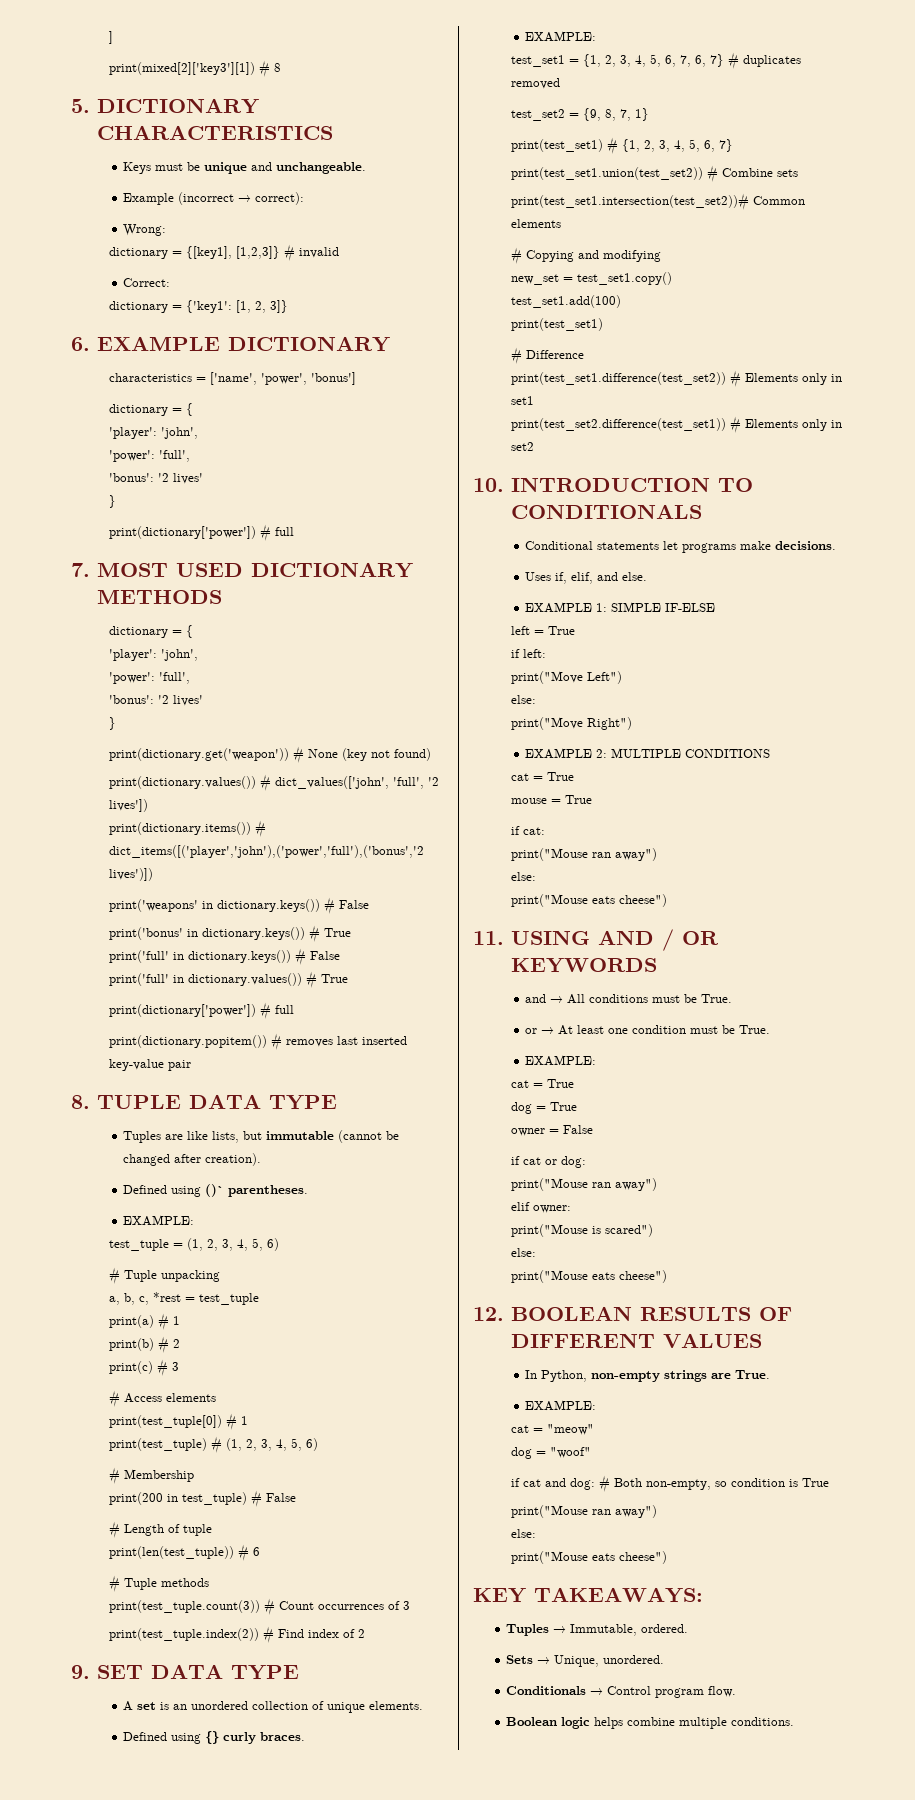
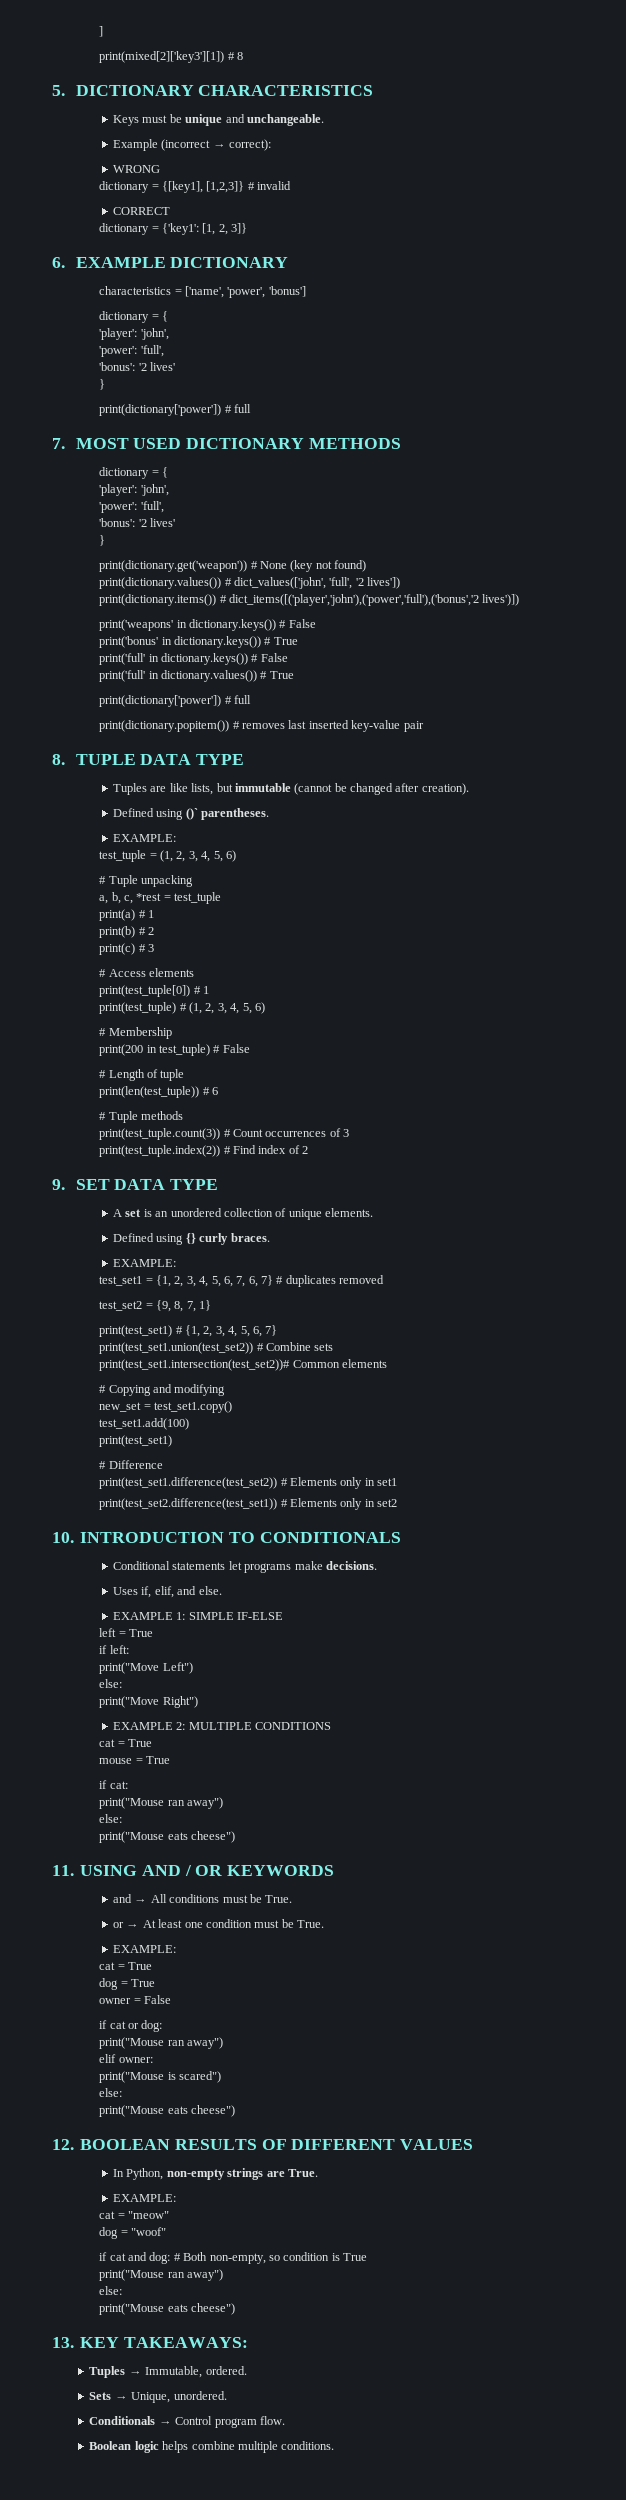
- Wrong:
+ WRONG
- Correct:
+ CORRECT
- KEY TAKEAWAYS:
+ 13. KEY TAKEAWAYS:

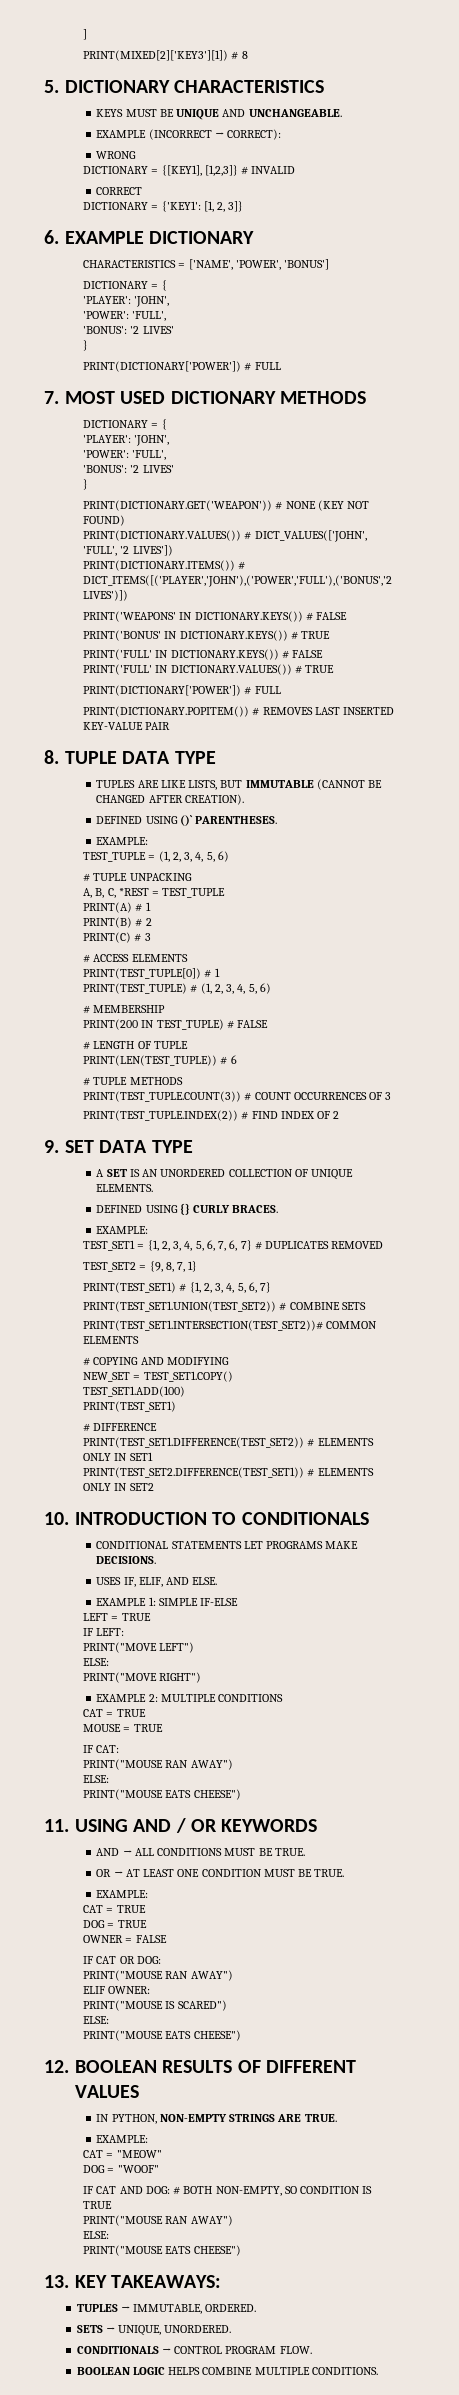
- print(mixed[2]['key3'][1]) # 8
+ PRINT(MIXED[2]['KEY3'][1]) # 8
- Keys must be unique and unchangeable.
- Example (incorrect → correct):
+ KEYS MUST BE UNIQUE AND UNCHANGEABLE.
+ EXAMPLE (INCORRECT → CORRECT):
  WRONG
- dictionary = {[key1], [1,2,3]} # invalid
+ DICTIONARY = {[KEY1], [1,2,3]} # INVALID
- dictionary = {'key1': [1, 2, 3]}
+ DICTIONARY = {'KEY1': [1, 2, 3]}
- characteristics = ['name', 'power', 'bonus']
- dictionary = {
- 'player': 'john',
- 'power': 'full',
- 'bonus': '2 lives'
+ CHARACTERISTICS = ['NAME', 'POWER', 'BONUS']
+ DICTIONARY = {
+ 'PLAYER': 'JOHN',
+ 'POWER': 'FULL',
+ 'BONUS': '2 LIVES'
  }
- print(dictionary['power']) # full
+ PRINT(DICTIONARY['POWER']) # FULL
  7. MOST USED DICTIONARY METHODS
- dictionary = {
- 'player': 'john',
- 'power': 'full',
- 'bonus': '2 lives'
+ DICTIONARY = {
+ 'PLAYER': 'JOHN',
+ 'POWER': 'FULL',
+ 'BONUS': '2 LIVES'
  }
- print(dictionary.get('weapon')) # None (key not found)
- print(dictionary.values()) # dict_values(['john', 'full', '2 lives'])
- print(dictionary.items()) # dict_items([('player','john'),('power','full'),('bonus','2 lives')])
- print('weapons' in dictionary.keys()) # False
- print('bonus' in dictionary.keys()) # True
- print('full' in dictionary.keys()) # False
- print('full' in dictionary.values()) # True
- print(dictionary['power']) # full
- print(dictionary.popitem()) # removes last inserted key-value pair
+ PRINT(DICTIONARY.GET('WEAPON')) # NONE (KEY NOT FOUND)
+ PRINT(DICTIONARY.VALUES()) # DICT_VALUES(['JOHN', 'FULL', '2 LIVES'])
+ PRINT(DICTIONARY.ITEMS()) # DICT_ITEMS([('PLAYER','JOHN'),('POWER','FULL'),('BONUS','2 LIVES')])
+ PRINT('WEAPONS' IN DICTIONARY.KEYS()) # FALSE
+ PRINT('BONUS' IN DICTIONARY.KEYS()) # TRUE
+ PRINT('FULL' IN DICTIONARY.KEYS()) # FALSE
+ PRINT('FULL' IN DICTIONARY.VALUES()) # TRUE
+ PRINT(DICTIONARY['POWER']) # FULL
+ PRINT(DICTIONARY.POPITEM()) # REMOVES LAST INSERTED KEY-VALUE PAIR
  8. TUPLE DATA TYPE
- Tuples are like lists, but immutable (cannot be changed after creation).
- Defined using ()` parentheses.
+ TUPLES ARE LIKE LISTS, BUT IMMUTABLE (CANNOT BE CHANGED AFTER CREATION).
+ DEFINED USING ()` PARENTHESES.
  EXAMPLE:
- test_tuple = (1, 2, 3, 4, 5, 6)
+ TEST_TUPLE = (1, 2, 3, 4, 5, 6)
- # Tuple unpacking
- a, b, c, *rest = test_tuple
- print(a) # 1
- print(b) # 2
+ # TUPLE UNPACKING
+ A, B, C, *REST = TEST_TUPLE
+ PRINT(A) # 1
+ PRINT(B) # 2
- print(c) # 3
+ PRINT(C) # 3
- # Access elements
- print(test_tuple[0]) # 1
- print(test_tuple) # (1, 2, 3, 4, 5, 6)
+ # ACCESS ELEMENTS
+ PRINT(TEST_TUPLE[0]) # 1
+ PRINT(TEST_TUPLE) # (1, 2, 3, 4, 5, 6)
- # Membership
- print(200 in test_tuple) # False
- # Length of tuple
- print(len(test_tuple)) # 6
- # Tuple methods
- print(test_tuple.count(3)) # Count occurrences of 3
- print(test_tuple.index(2)) # Find index of 2
+ # MEMBERSHIP
+ PRINT(200 IN TEST_TUPLE) # FALSE
+ # LENGTH OF TUPLE
+ PRINT(LEN(TEST_TUPLE)) # 6
+ # TUPLE METHODS
+ PRINT(TEST_TUPLE.COUNT(3)) # COUNT OCCURRENCES OF 3
+ PRINT(TEST_TUPLE.INDEX(2)) # FIND INDEX OF 2
- A set is an unordered collection of unique elements.
- Defined using {} curly braces.
+ A SET IS AN UNORDERED COLLECTION OF UNIQUE ELEMENTS.
+ DEFINED USING {} CURLY BRACES.
  EXAMPLE:
- test_set1 = {1, 2, 3, 4, 5, 6, 7, 6, 7} # duplicates removed
- test_set2 = {9, 8, 7, 1}
+ TEST_SET1 = {1, 2, 3, 4, 5, 6, 7, 6, 7} # DUPLICATES REMOVED
+ TEST_SET2 = {9, 8, 7, 1}
- print(test_set1) # {1, 2, 3, 4, 5, 6, 7}
+ PRINT(TEST_SET1) # {1, 2, 3, 4, 5, 6, 7}
- print(test_set1.union(test_set2)) # Combine sets
- print(test_set1.intersection(test_set2))# Common elements
- # Copying and modifying
- new_set = test_set1.copy()
- test_set1.add(100)
- print(test_set1)
- # Difference
- print(test_set1.difference(test_set2)) # Elements only in set1
- print(test_set2.difference(test_set1)) # Elements only in set2
+ PRINT(TEST_SET1.UNION(TEST_SET2)) # COMBINE SETS
+ PRINT(TEST_SET1.INTERSECTION(TEST_SET2))# COMMON ELEMENTS
+ # COPYING AND MODIFYING
+ NEW_SET = TEST_SET1.COPY()
+ TEST_SET1.ADD(100)
+ PRINT(TEST_SET1)
+ # DIFFERENCE
+ PRINT(TEST_SET1.DIFFERENCE(TEST_SET2)) # ELEMENTS ONLY IN SET1
+ PRINT(TEST_SET2.DIFFERENCE(TEST_SET1)) # ELEMENTS ONLY IN SET2
  10. INTRODUCTION TO CONDITIONALS
- Conditional statements let programs make decisions.
- Uses if, elif, and else.
+ CONDITIONAL STATEMENTS LET PROGRAMS MAKE DECISIONS.
+ USES IF, ELIF, AND ELSE.
  EXAMPLE 1: SIMPLE IF-ELSE
- left = True
- if left:
- print("Move Left")
- else:
- print("Move Right")
+ LEFT = TRUE
+ IF LEFT:
+ PRINT("MOVE LEFT")
+ ELSE:
+ PRINT("MOVE RIGHT")
  EXAMPLE 2: MULTIPLE CONDITIONS
- cat = True
- mouse = True
- if cat:
- print("Mouse ran away")
- else:
- print("Mouse eats cheese")
+ CAT = TRUE
+ MOUSE = TRUE
+ IF CAT:
+ PRINT("MOUSE RAN AWAY")
+ ELSE:
+ PRINT("MOUSE EATS CHEESE")
- and → All conditions must be True.
- or → At least one condition must be True.
+ AND → ALL CONDITIONS MUST BE TRUE.
+ OR → AT LEAST ONE CONDITION MUST BE TRUE.
  EXAMPLE:
- cat = True
- dog = True
- owner = False
- if cat or dog:
- print("Mouse ran away")
- elif owner:
- print("Mouse is scared")
- else:
- print("Mouse eats cheese")
+ CAT = TRUE
+ DOG = TRUE
+ OWNER = FALSE
+ IF CAT OR DOG:
+ PRINT("MOUSE RAN AWAY")
+ ELIF OWNER:
+ PRINT("MOUSE IS SCARED")
+ ELSE:
+ PRINT("MOUSE EATS CHEESE")
- In Python, non-empty strings are True.
+ IN PYTHON, NON-EMPTY STRINGS ARE TRUE.
  EXAMPLE:
- cat = "meow"
- dog = "woof"
- if cat and dog: # Both non-empty, so condition is True
- print("Mouse ran away")
- else:
- print("Mouse eats cheese")
+ CAT = "MEOW"
+ DOG = "WOOF"
+ IF CAT AND DOG: # BOTH NON-EMPTY, SO CONDITION IS TRUE
+ PRINT("MOUSE RAN AWAY")
+ ELSE:
+ PRINT("MOUSE EATS CHEESE")
  13. KEY TAKEAWAYS:
- Tuples → Immutable, ordered.
- Sets → Unique, unordered.
- Conditionals → Control program flow.
- Boolean logic helps combine multiple conditions.
+ TUPLES → IMMUTABLE, ORDERED.
+ SETS → UNIQUE, UNORDERED.
+ CONDITIONALS → CONTROL PROGRAM FLOW.
+ BOOLEAN LOGIC HELPS COMBINE MULTIPLE CONDITIONS.

